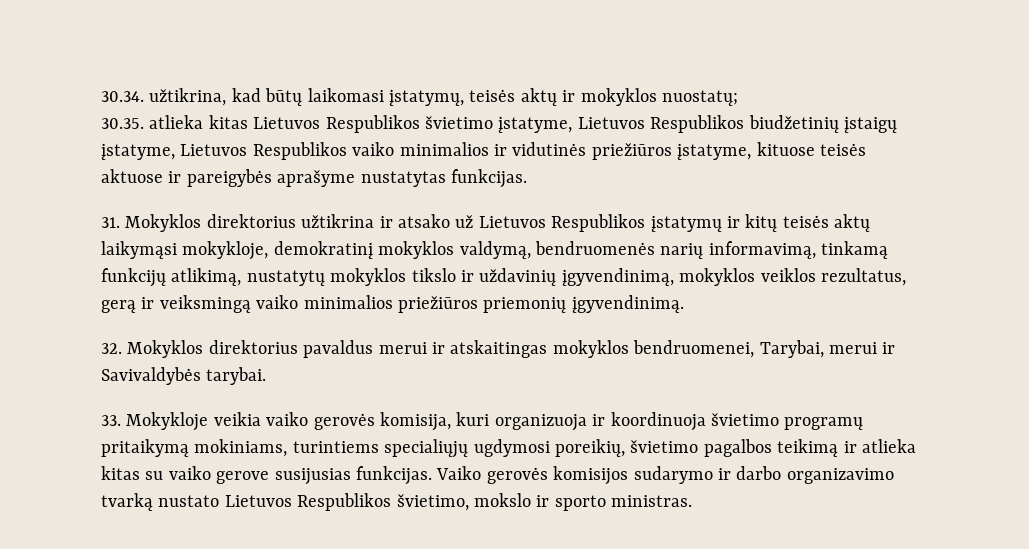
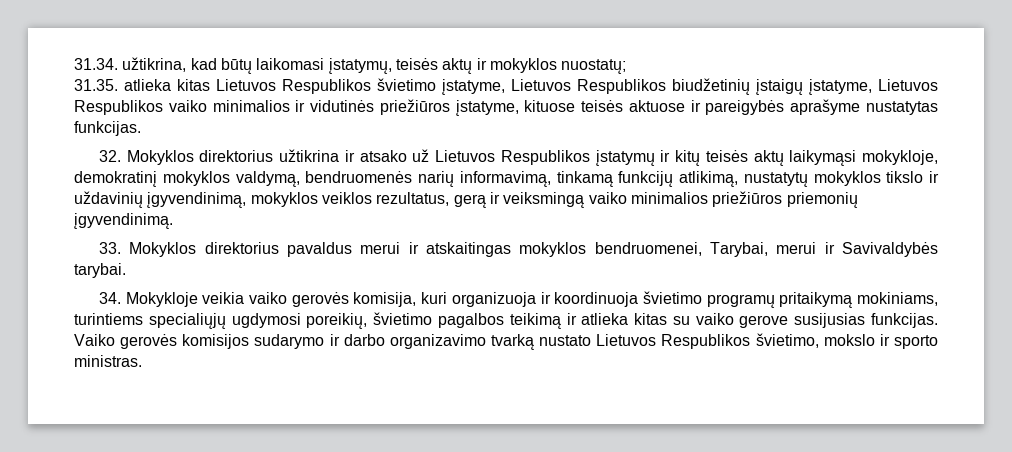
- 30.34. užtikrina, kad būtų laikomasi įstatymų, teisės aktų ir mokyklos nuostatų;
+ 31.34. užtikrina, kad būtų laikomasi įstatymų, teisės aktų ir mokyklos nuostatų;
- 30.35. atlieka kitas Lietuvos Respublikos švietimo įstatyme, Lietuvos Respublikos biudžetinių įstaigų įstatyme, Lietuvos Respublikos vaiko minimalios ir vidutinės priežiūros įstatyme, kituose teisės aktuose ir pareigybės aprašyme nustatytas funkcijas.
+ 31.35. atlieka kitas Lietuvos Respublikos švietimo įstatyme, Lietuvos Respublikos biudžetinių įstaigų įstatyme, Lietuvos Respublikos vaiko minimalios ir vidutinės priežiūros įstatyme, kituose teisės aktuose ir pareigybės aprašyme nustatytas funkcijas.
- 31. Mokyklos direktorius užtikrina ir atsako už Lietuvos Respublikos įstatymų ir kitų teisės aktų laikymąsi mokykloje, demokratinį mokyklos valdymą, bendruomenės narių informavimą, tinkamą funkcijų atlikimą, nustatytų mokyklos tikslo ir uždavinių įgyvendinimą, mokyklos veiklos rezultatus, gerą ir veiksmingą vaiko minimalios priežiūros priemonių įgyvendinimą.
+ 32. Mokyklos direktorius užtikrina ir atsako už Lietuvos Respublikos įstatymų ir kitų teisės aktų laikymąsi mokykloje, demokratinį mokyklos valdymą, bendruomenės narių informavimą, tinkamą funkcijų atlikimą, nustatytų mokyklos tikslo ir uždavinių įgyvendinimą, mokyklos veiklos rezultatus, gerą ir veiksmingą vaiko minimalios priežiūros priemonių įgyvendinimą.
- 32. Mokyklos direktorius pavaldus merui ir atskaitingas mokyklos bendruomenei, Tarybai, merui ir Savivaldybės tarybai.
+ 33. Mokyklos direktorius pavaldus merui ir atskaitingas mokyklos bendruomenei, Tarybai, merui ir Savivaldybės tarybai.
- 33. Mokykloje veikia vaiko gerovės komisija, kuri organizuoja ir koordinuoja švietimo programų pritaikymą mokiniams, turintiems specialiųjų ugdymosi poreikių, švietimo pagalbos teikimą ir atlieka kitas su vaiko gerove susijusias funkcijas.
+ 34. Mokykloje veikia vaiko gerovės komisija, kuri organizuoja ir koordinuoja švietimo programų pritaikymą mokiniams, turintiems specialiųjų ugdymosi poreikių, švietimo pagalbos teikimą ir atlieka kitas su vaiko gerove susijusias funkcijas.

